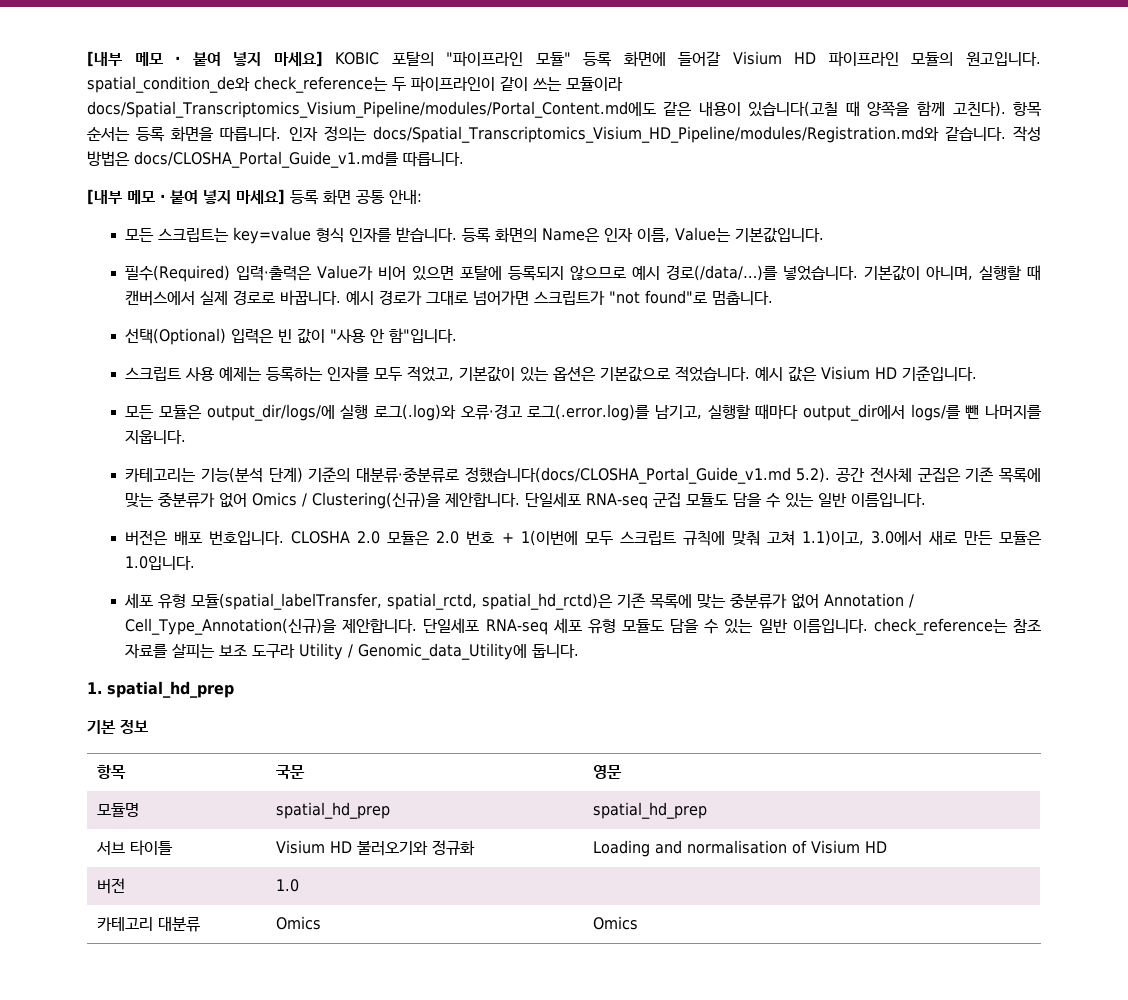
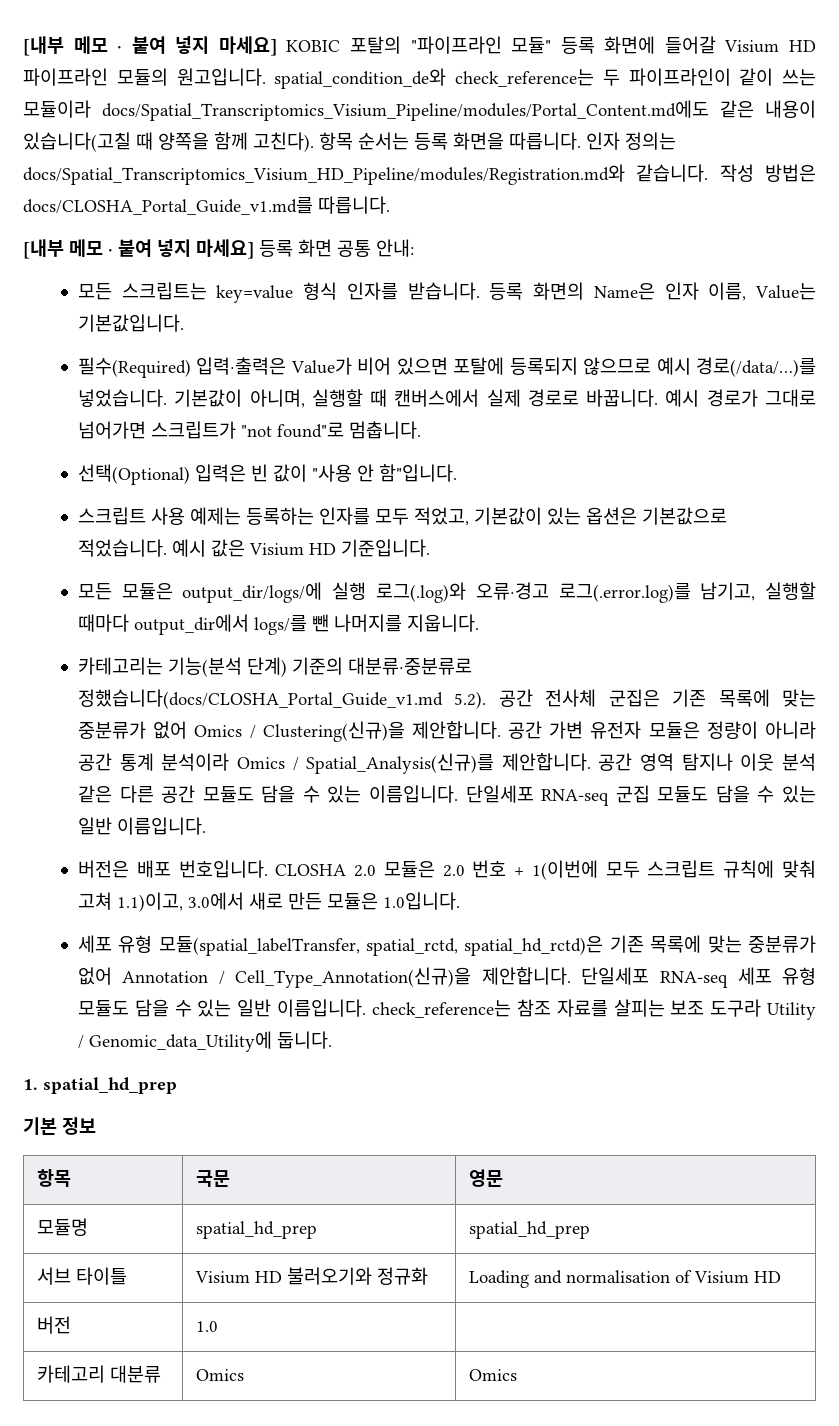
+ 공간 가변 유전자 모듈은 정량이 아니라 공간 통계 분석이라 Omics / Spatial_Analysis(신규)를 제안합니다. 공간 영역 탐지나 이웃 분석 같은 다른 공간 모듈도 담을 수 있는 이름입니다.

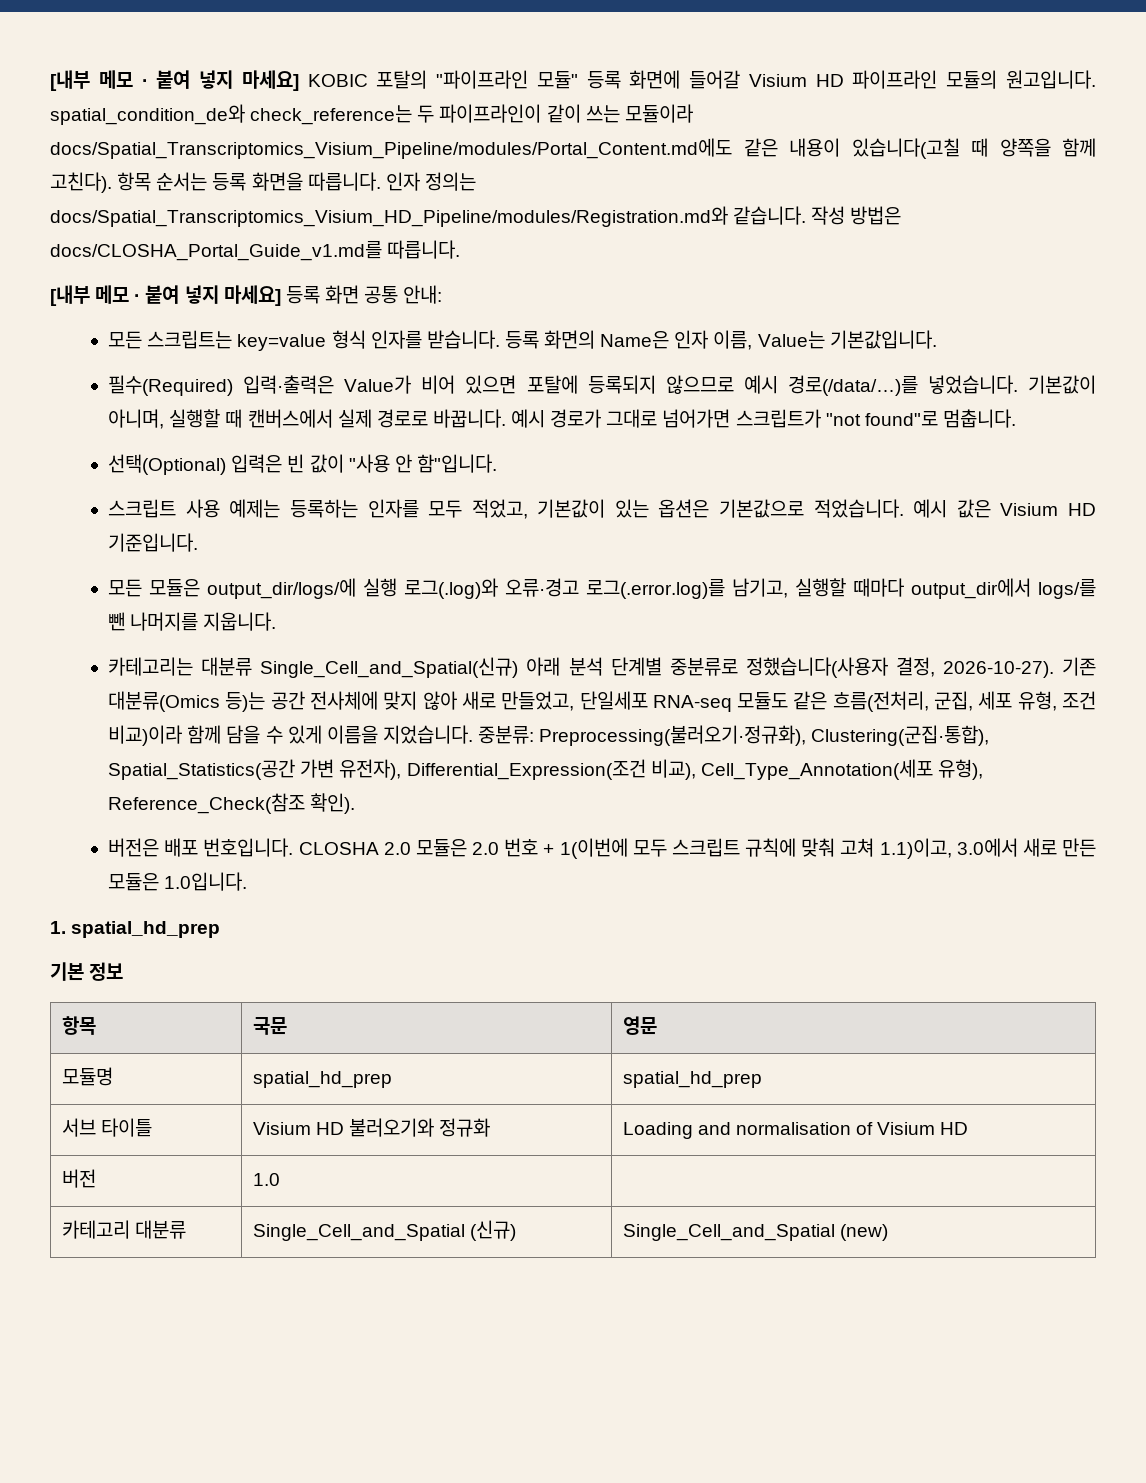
- 카테고리는 기능(분석 단계) 기준의 대분류·중분류로 정했습니다(docs/CLOSHA_Portal_Guide_v1.md 5.2). 공간 전사체 군집은 기존 목록에 맞는 중분류가 없어 Omics / Clustering(신규)을 제안합니다. 공간 가변 유전자 모듈은 정량이 아니라 공간 통계 분석이라 Omics / Spatial_Analysis(신규)를 제안합니다. 공간 영역 탐지나 이웃 분석 같은 다른 공간 모듈도 담을 수 있는 이름입니다. 단일세포 RNA-seq 군집 모듈도 담을 수 있는 일반 이름입니다.
+ 카테고리는 대분류 Single_Cell_and_Spatial(신규) 아래 분석 단계별 중분류로 정했습니다(사용자 결정, 2026-10-27). 기존 대분류(Omics 등)는 공간 전사체에 맞지 않아 새로 만들었고, 단일세포 RNA-seq 모듈도 같은 흐름(전처리, 군집, 세포 유형, 조건 비교)이라 함께 담을 수 있게 이름을 지었습니다. 중분류: Preprocessing(불러오기·정규화), Clustering(군집·통합), Spatial_Statistics(공간 가변 유전자), Differential_Expression(조건 비교), Cell_Type_Annotation(세포 유형), Reference_Check(참조 확인).
- 세포 유형 모듈(spatial_labelTransfer, spatial_rctd, spatial_hd_rctd)은 기존 목록에 맞는 중분류가 없어 Annotation / Cell_Type_Annotation(신규)을 제안합니다. 단일세포 RNA-seq 세포 유형 모듈도 담을 수 있는 일반 이름입니다. check_reference는 참조 자료를 살피는 보조 도구라 Utility / Genomic_data_Utility에 둡니다.
- 카테고리 대분류 | Omics | Omics
+ 카테고리 대분류 | Single_Cell_and_Spatial (신규) | Single_Cell_and_Spatial (new)

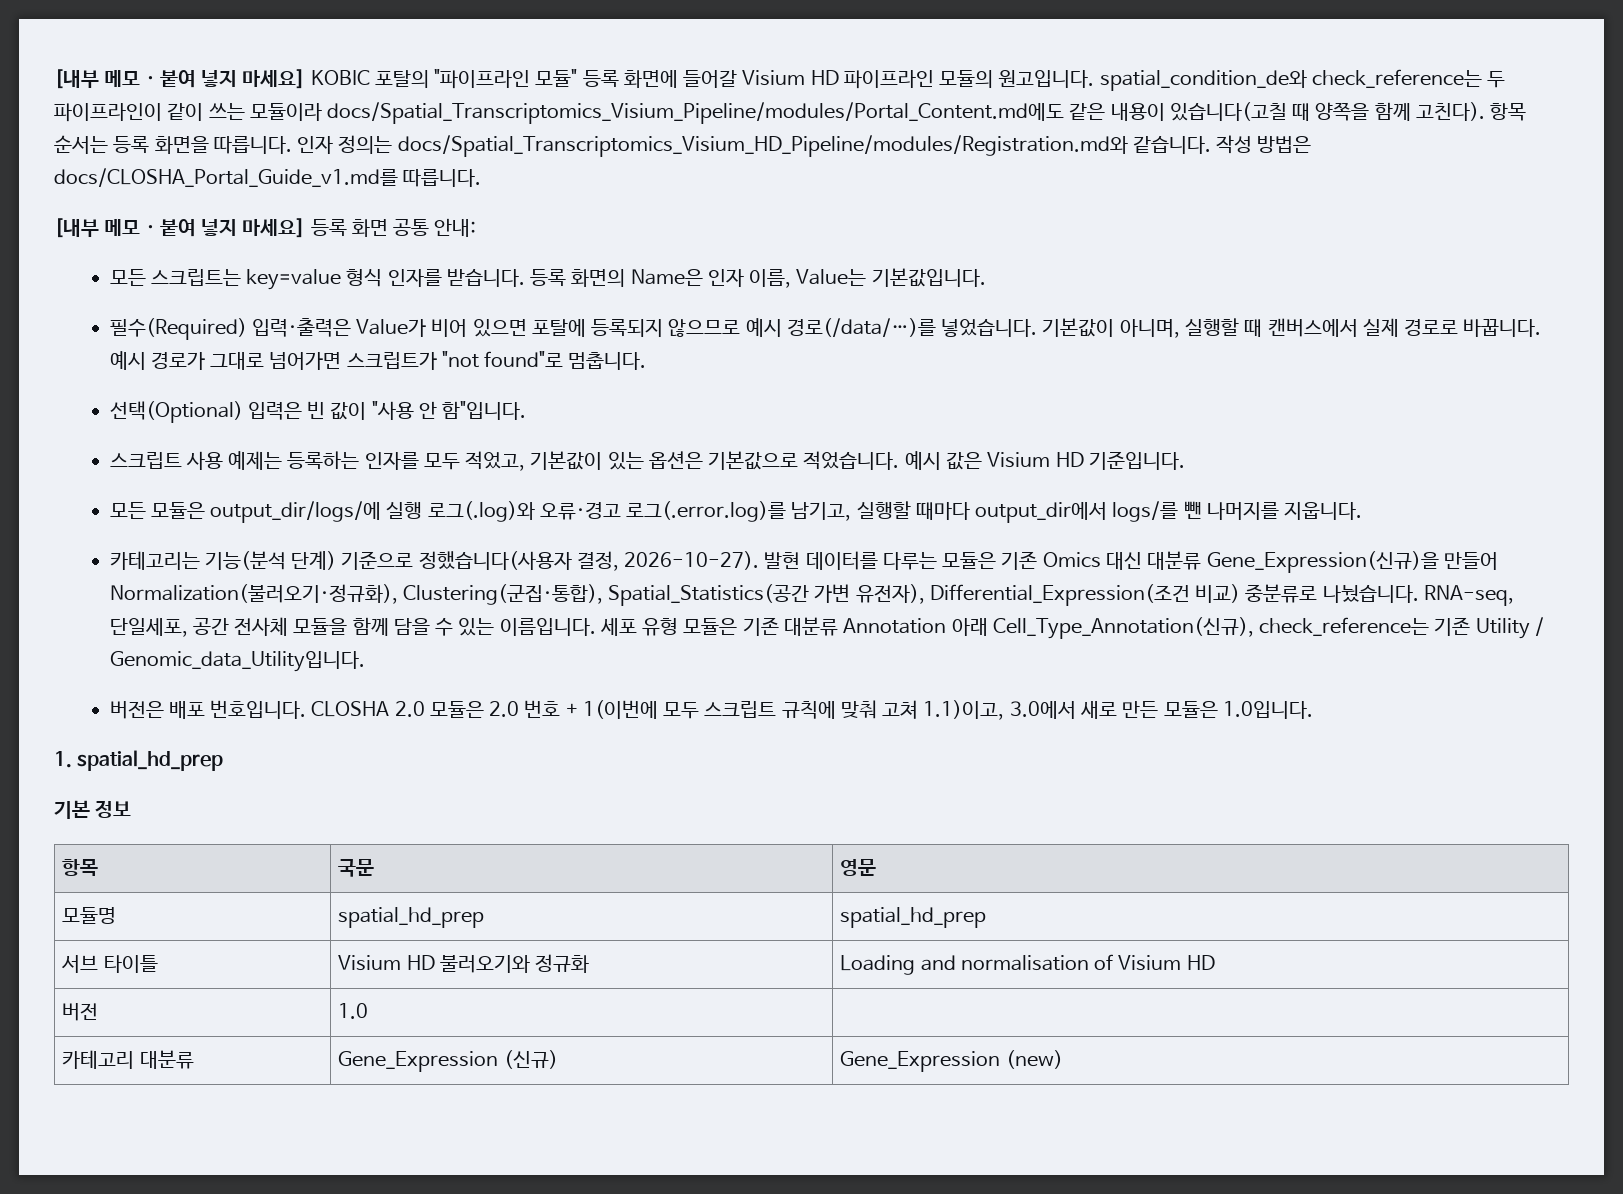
- 카테고리는 대분류 Single_Cell_and_Spatial(신규) 아래 분석 단계별 중분류로 정했습니다(사용자 결정, 2026-10-27). 기존 대분류(Omics 등)는 공간 전사체에 맞지 않아 새로 만들었고, 단일세포 RNA-seq 모듈도 같은 흐름(전처리, 군집, 세포 유형, 조건 비교)이라 함께 담을 수 있게 이름을 지었습니다. 중분류: Preprocessing(불러오기·정규화), Clustering(군집·통합), Spatial_Statistics(공간 가변 유전자), Differential_Expression(조건 비교), Cell_Type_Annotation(세포 유형), Reference_Check(참조 확인).
+ 카테고리는 기능(분석 단계) 기준으로 정했습니다(사용자 결정, 2026-10-27). 발현 데이터를 다루는 모듈은 기존 Omics 대신 대분류 Gene_Expression(신규)을 만들어 Normalization(불러오기·정규화), Clustering(군집·통합), Spatial_Statistics(공간 가변 유전자), Differential_Expression(조건 비교) 중분류로 나눴습니다. RNA-seq, 단일세포, 공간 전사체 모듈을 함께 담을 수 있는 이름입니다. 세포 유형 모듈은 기존 대분류 Annotation 아래 Cell_Type_Annotation(신규), check_reference는 기존 Utility / Genomic_data_Utility입니다.
- 카테고리 대분류 | Single_Cell_and_Spatial (신규) | Single_Cell_and_Spatial (new)
+ 카테고리 대분류 | Gene_Expression (신규) | Gene_Expression (new)

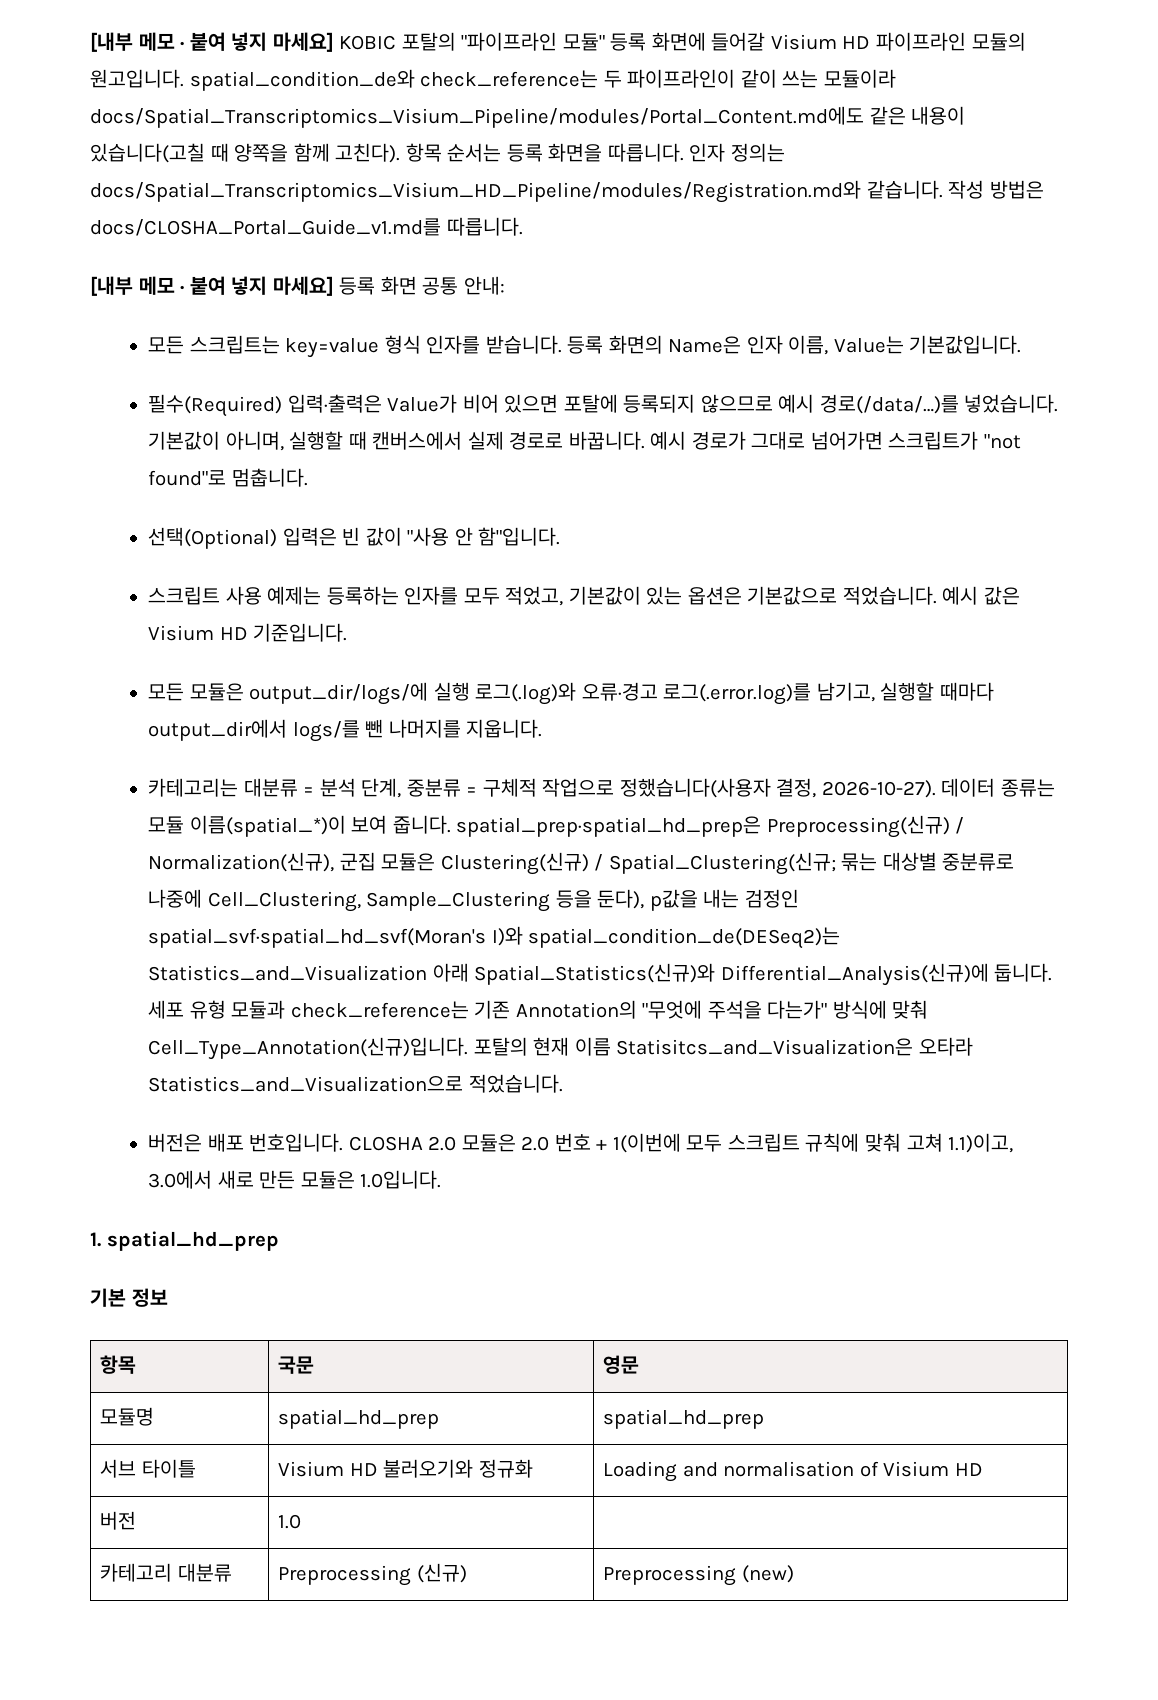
- 카테고리는 기능(분석 단계) 기준으로 정했습니다(사용자 결정, 2026-10-27). 발현 데이터를 다루는 모듈은 기존 Omics 대신 대분류 Gene_Expression(신규)을 만들어 Normalization(불러오기·정규화), Clustering(군집·통합), Spatial_Statistics(공간 가변 유전자), Differential_Expression(조건 비교) 중분류로 나눴습니다. RNA-seq, 단일세포, 공간 전사체 모듈을 함께 담을 수 있는 이름입니다. 세포 유형 모듈은 기존 대분류 Annotation 아래 Cell_Type_Annotation(신규), check_reference는 기존 Utility / Genomic_data_Utility입니다.
+ 카테고리는 대분류 = 분석 단계, 중분류 = 구체적 작업으로 정했습니다(사용자 결정, 2026-10-27). 데이터 종류는 모듈 이름(spatial_*)이 보여 줍니다. spatial_prep·spatial_hd_prep은 Preprocessing(신규) / Normalization(신규), 군집 모듈은 Clustering(신규) / Spatial_Clustering(신규; 묶는 대상별 중분류로 나중에 Cell_Clustering, Sample_Clustering 등을 둔다), p값을 내는 검정인 spatial_svf·spatial_hd_svf(Moran's I)와 spatial_condition_de(DESeq2)는 Statistics_and_Visualization 아래 Spatial_Statistics(신규)와 Differential_Analysis(신규)에 둡니다. 세포 유형 모듈과 check_reference는 기존 Annotation의 "무엇에 주석을 다는가" 방식에 맞춰 Cell_Type_Annotation(신규)입니다. 포탈의 현재 이름 Statisitcs_and_Visualization은 오타라 Statistics_and_Visualization으로 적었습니다.
- 카테고리 대분류 | Gene_Expression (신규) | Gene_Expression (new)
+ 카테고리 대분류 | Preprocessing (신규) | Preprocessing (new)

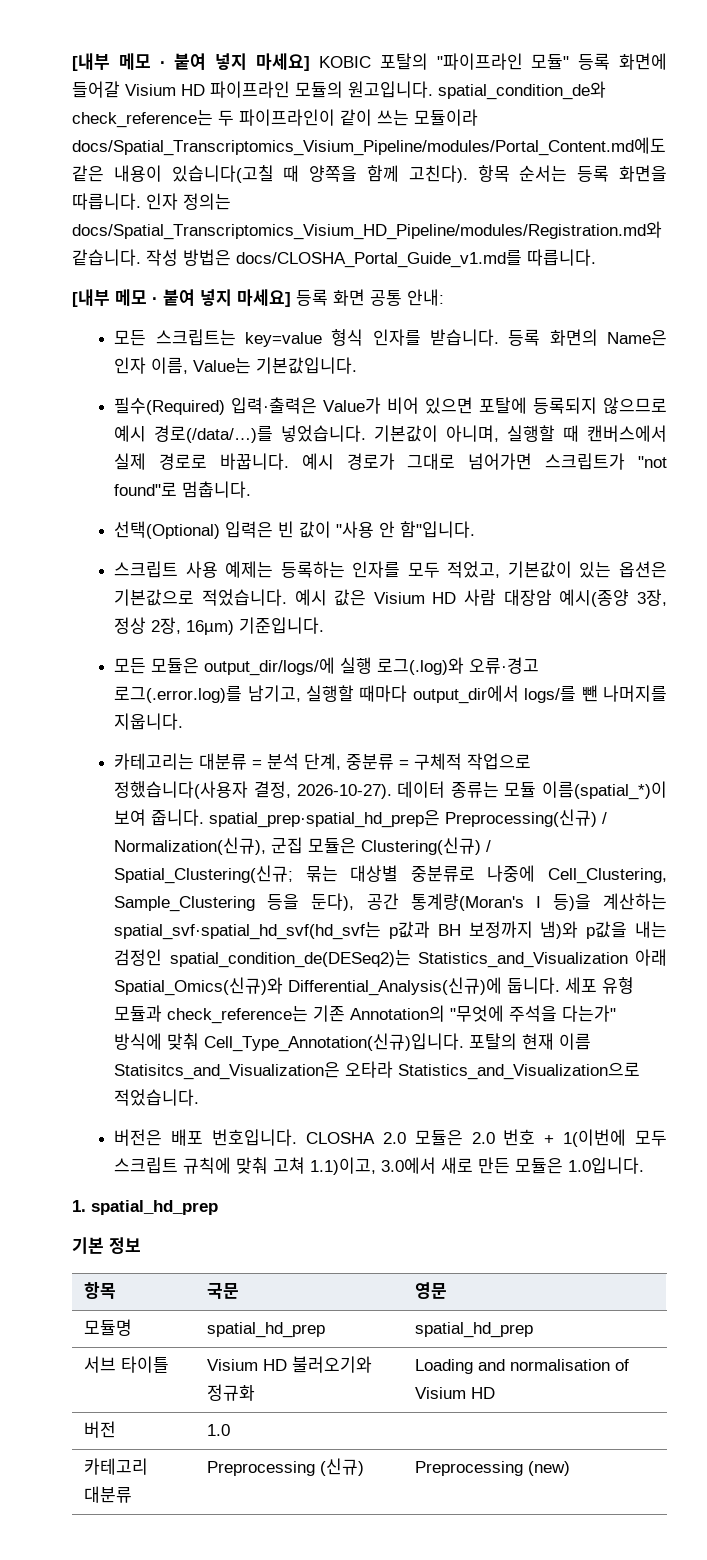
- 예시 값은 Visium HD 기준입니다.
+ 예시 값은 Visium HD 사람 대장암 예시(종양 3장, 정상 2장, 16µm) 기준입니다.
- 데이터 종류는 모듈 이름(spatial_*)이 보여 줍니다. spatial_prep·spatial_hd_prep은 Preprocessing(신규) / Normalization(신규), 군집 모듈은 Clustering(신규) / Spatial_Clustering(신규; 묶는 대상별 중분류로 나중에 Cell_Clustering, Sample_Clustering 등을 둔다), p값을 내는 검정인 spatial_svf·spatial_hd_svf(Moran's I)와 spatial_condition_de(DESeq2)는 Statistics_and_Visualization 아래 Spatial_Statistics(신규)와 Differential_Analysis(신규)에 둡니다.
+ 데이터 종류는 모듈 이름(spatial_*)이 보여 줍니다. spatial_prep·spatial_hd_prep은 Preprocessing(신규) / Normalization(신규), 군집 모듈은 Clustering(신규) / Spatial_Clustering(신규; 묶는 대상별 중분류로 나중에 Cell_Clustering, Sample_Clustering 등을 둔다), 공간 통계량(Moran's I 등)을 계산하는 spatial_svf·spatial_hd_svf(hd_svf는 p값과 BH 보정까지 냄)와 p값을 내는 검정인 spatial_condition_de(DESeq2)는 Statistics_and_Visualization 아래 Spatial_Omics(신규)와 Differential_Analysis(신규)에 둡니다.

